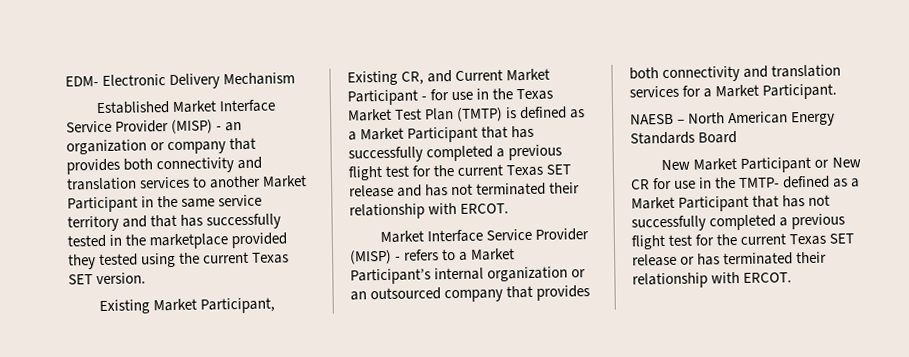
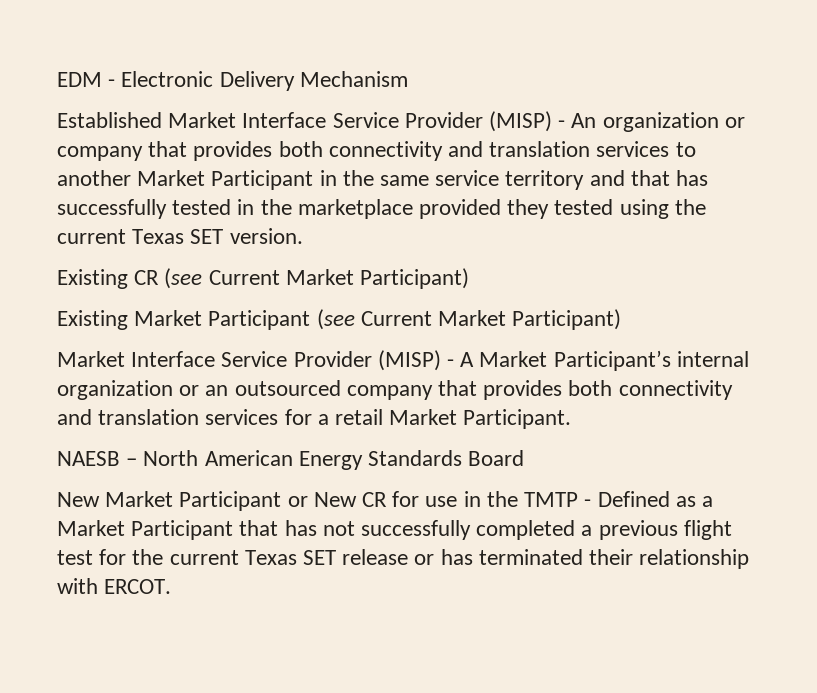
- EDM- Electronic Delivery Mechanism
+ EDM - Electronic Delivery Mechanism
- Established Market Interface Service Provider (MISP) - an organization or company that provides both connectivity and translation services to another Market Participant in the same service territory and that has successfully tested in the marketplace provided they tested using the current Texas SET version.
+ Established Market Interface Service Provider (MISP) - An organization or company that provides both connectivity and translation services to another Market Participant in the same service territory and that has successfully tested in the marketplace provided they tested using the current Texas SET version.
- Existing Market Participant, Existing CR, and Current Market Participant - for use in the Texas Market Test Plan (TMTP) is defined as a Market Participant that has successfully completed a previous flight test for the current Texas SET release and has not terminated their relationship with ERCOT.
- Market Interface Service Provider (MISP) - refers to a Market Participant’s internal organization or an outsourced company that provides both connectivity and translation services for a Market Participant.
+ Existing CR (see Current Market Participant)
+ Existing Market Participant (see Current Market Participant)
+ Market Interface Service Provider (MISP) - A Market Participant’s internal organization or an outsourced company that provides both connectivity and translation services for a retail Market Participant.
- New Market Participant or New CR for use in the TMTP- defined as a Market Participant that has not successfully completed a previous flight test for the current Texas SET release or has terminated their relationship with ERCOT.
+ New Market Participant or New CR for use in the TMTP - Defined as a Market Participant that has not successfully completed a previous flight test for the current Texas SET release or has terminated their relationship with ERCOT.

